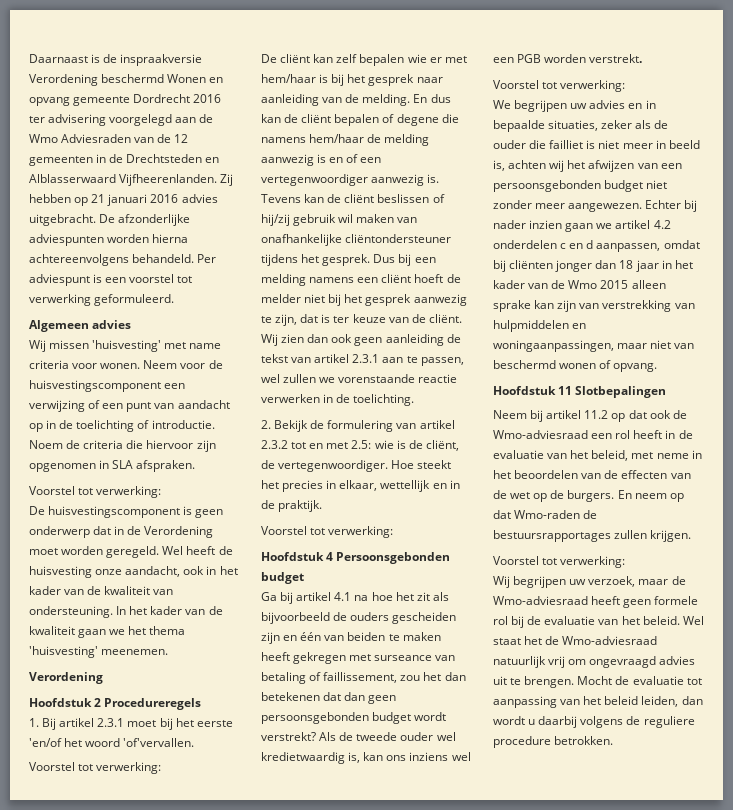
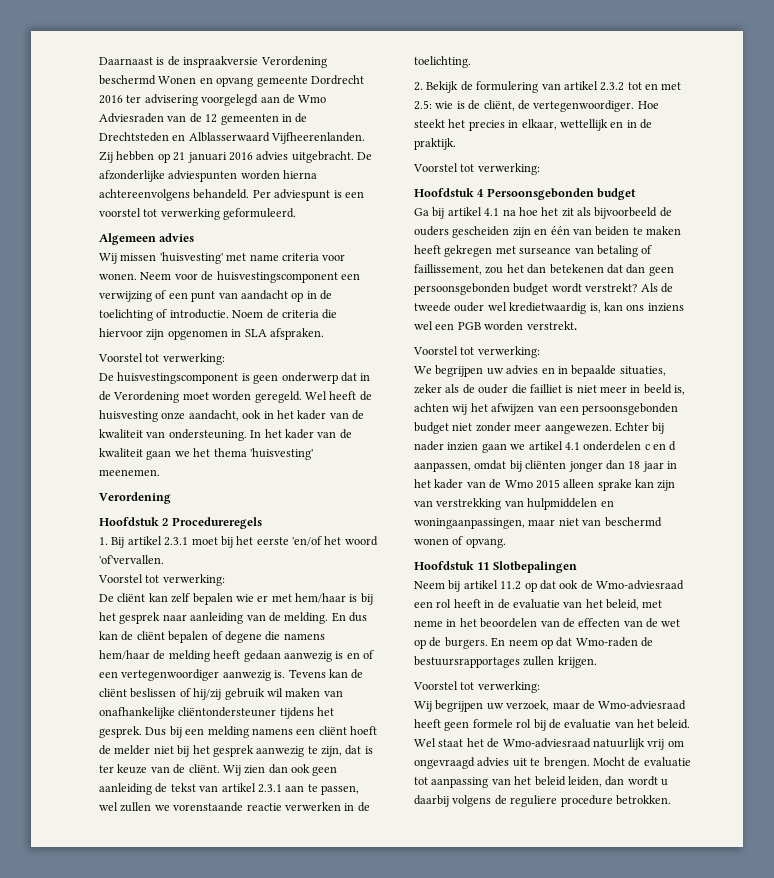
- En dus kan de cliënt bepalen of degene die namens hem/haar de melding aanwezig is en of een vertegenwoordiger aanwezig is.
+ En dus kan de cliënt bepalen of degene die namens hem/haar de melding heeft gedaan aanwezig is en of een vertegenwoordiger aanwezig is.
- Echter bij nader inzien gaan we artikel 4.2 onderdelen c en d aanpassen, omdat bij cliënten jonger dan 18 jaar in het kader van de Wmo 2015 alleen sprake kan zijn van verstrekking van hulpmiddelen en woningaanpassingen, maar niet van beschermd wonen of opvang.
+ Echter bij nader inzien gaan we artikel 4.1 onderdelen c en d aanpassen, omdat bij cliënten jonger dan 18 jaar in het kader van de Wmo 2015 alleen sprake kan zijn van verstrekking van hulpmiddelen en woningaanpassingen, maar niet van beschermd wonen of opvang.

